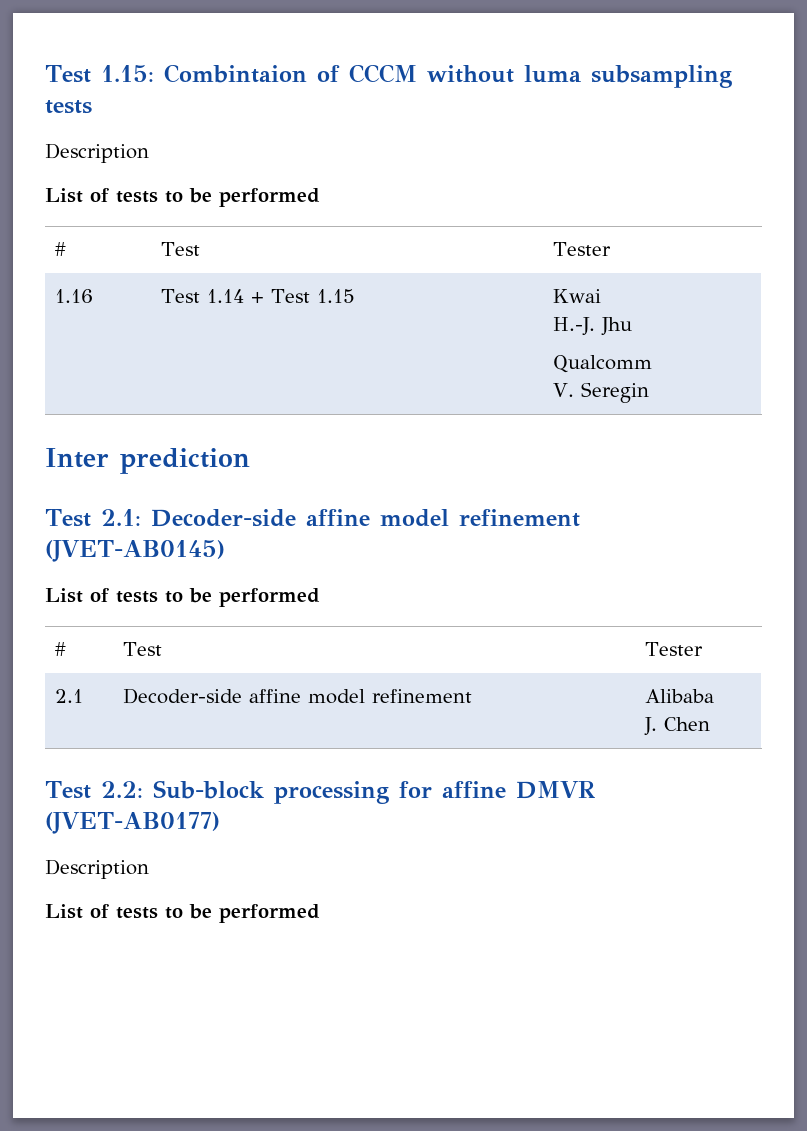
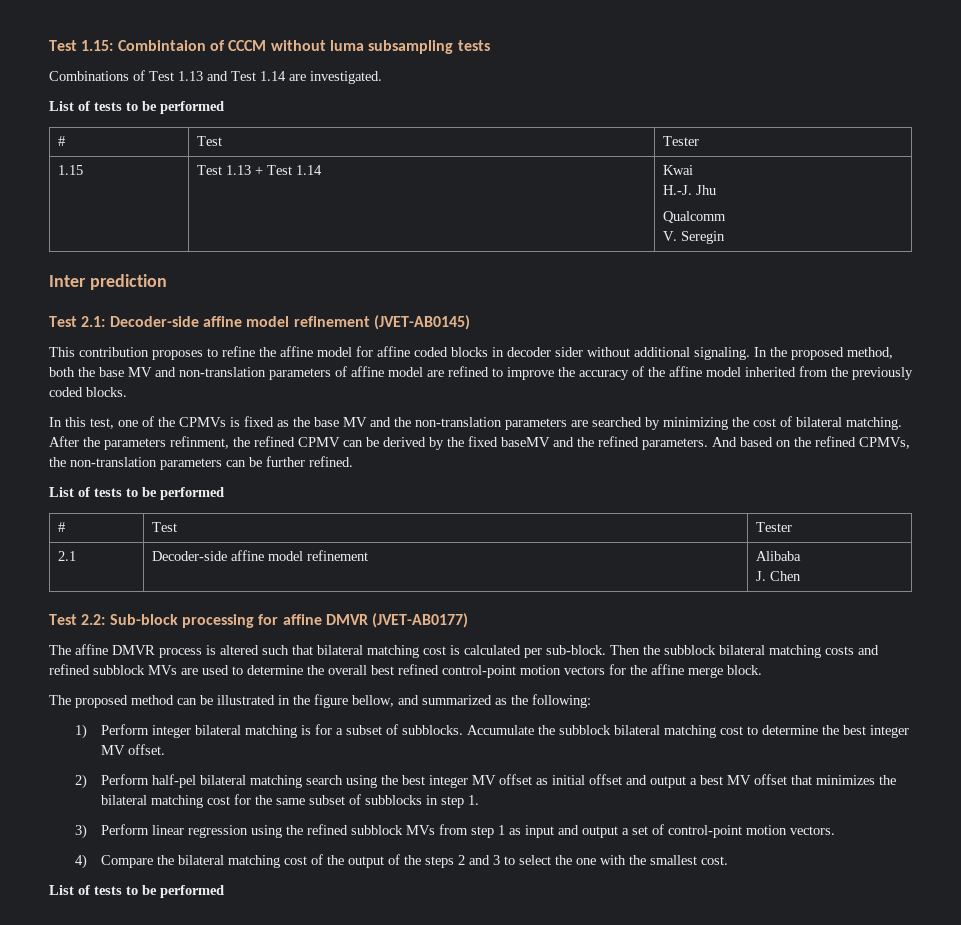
  Test 1.15: Combintaion of CCCM without luma subsampling tests
- Description
+ Combinations of Test 1.13 and Test 1.14 are investigated.
  List of tests to be performed
  # | Test | Tester
- 1.16 | Test 1.14 + Test 1.15 | Kwai
+ 1.15 | Test 1.13 + Test 1.14 | Kwai
+ This contribution proposes to refine the affine model for affine coded blocks in decoder sider without additional signaling. In the proposed method, both the base MV and non-translation parameters of affine model are refined to improve the accuracy of the affine model inherited from the previously coded blocks.
+ In this test, one of the CPMVs is fixed as the base MV and the non-translation parameters are searched by minimizing the cost of bilateral matching. After the parameters refinment, the refined CPMV can be derived by the fixed baseMV and the refined parameters. And based on the refined CPMVs, the non-translation parameters can be further refined.
  Test 2.2: Sub-block processing for affine DMVR (JVET-AB0177)
- Description
+ The affine DMVR process is altered such that bilateral matching cost is calculated per sub-block. Then the subblock bilateral matching costs and refined subblock MVs are used to determine the overall best refined control-point motion vectors for the affine merge block.
+ The proposed method can be illustrated in the figure bellow, and summarized as the following:
+ 1) Perform integer bilateral matching is for a subset of subblocks. Accumulate the subblock bilateral matching cost to determine the best integer MV offset.
+ 2) Perform half-pel bilateral matching search using the best integer MV offset as initial offset and output a best MV offset that minimizes the bilateral matching cost for the same subset of subblocks in step 1.
+ 3) Perform linear regression using the refined subblock MVs from step 1 as input and output a set of control-point motion vectors.
+ 4) Compare the bilateral matching cost of the output of the steps 2 and 3 to select the one with the smallest cost.

